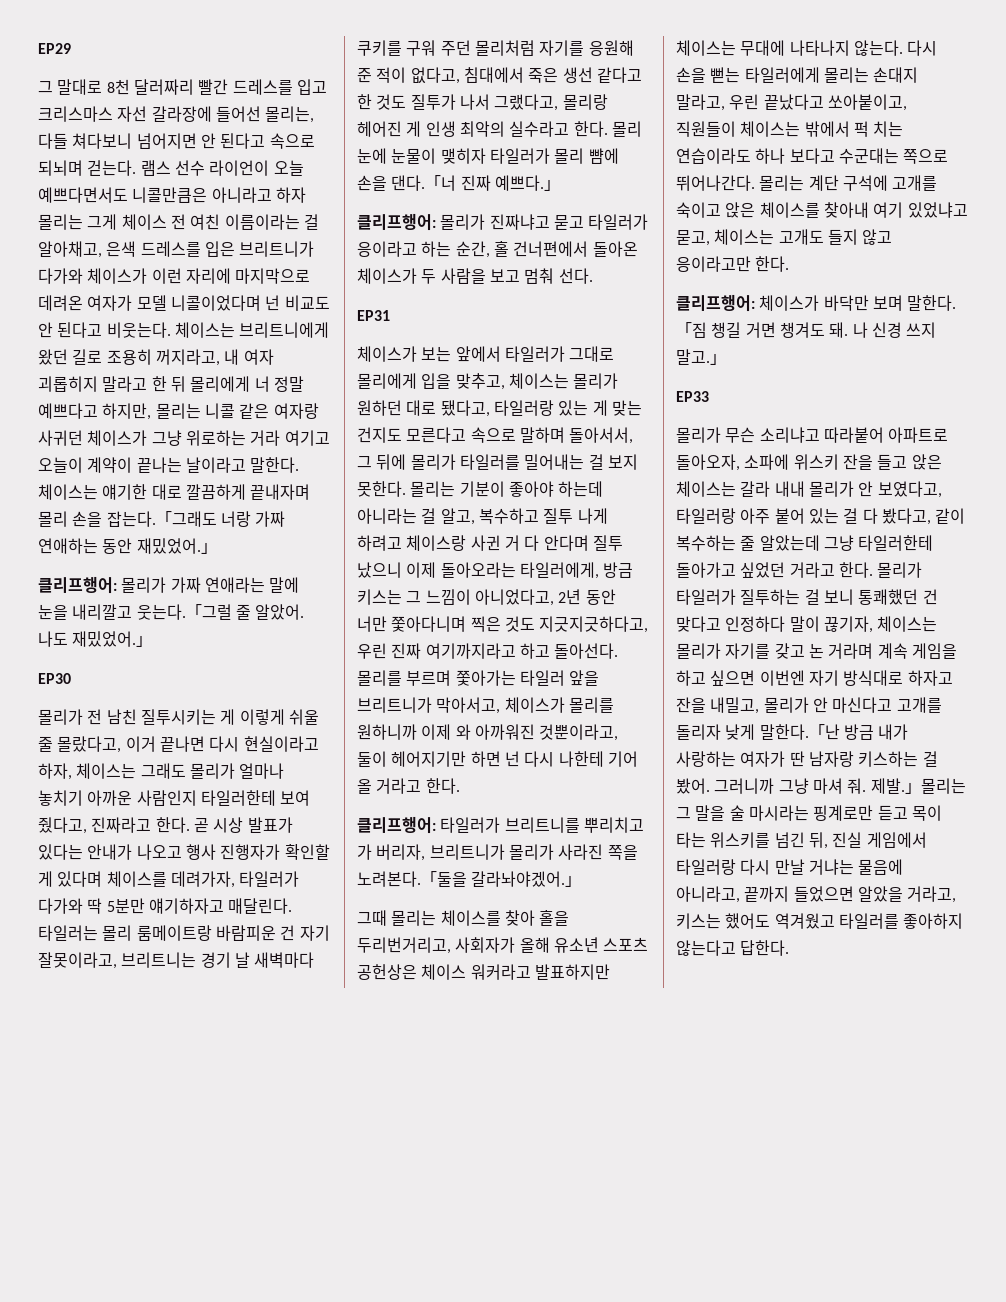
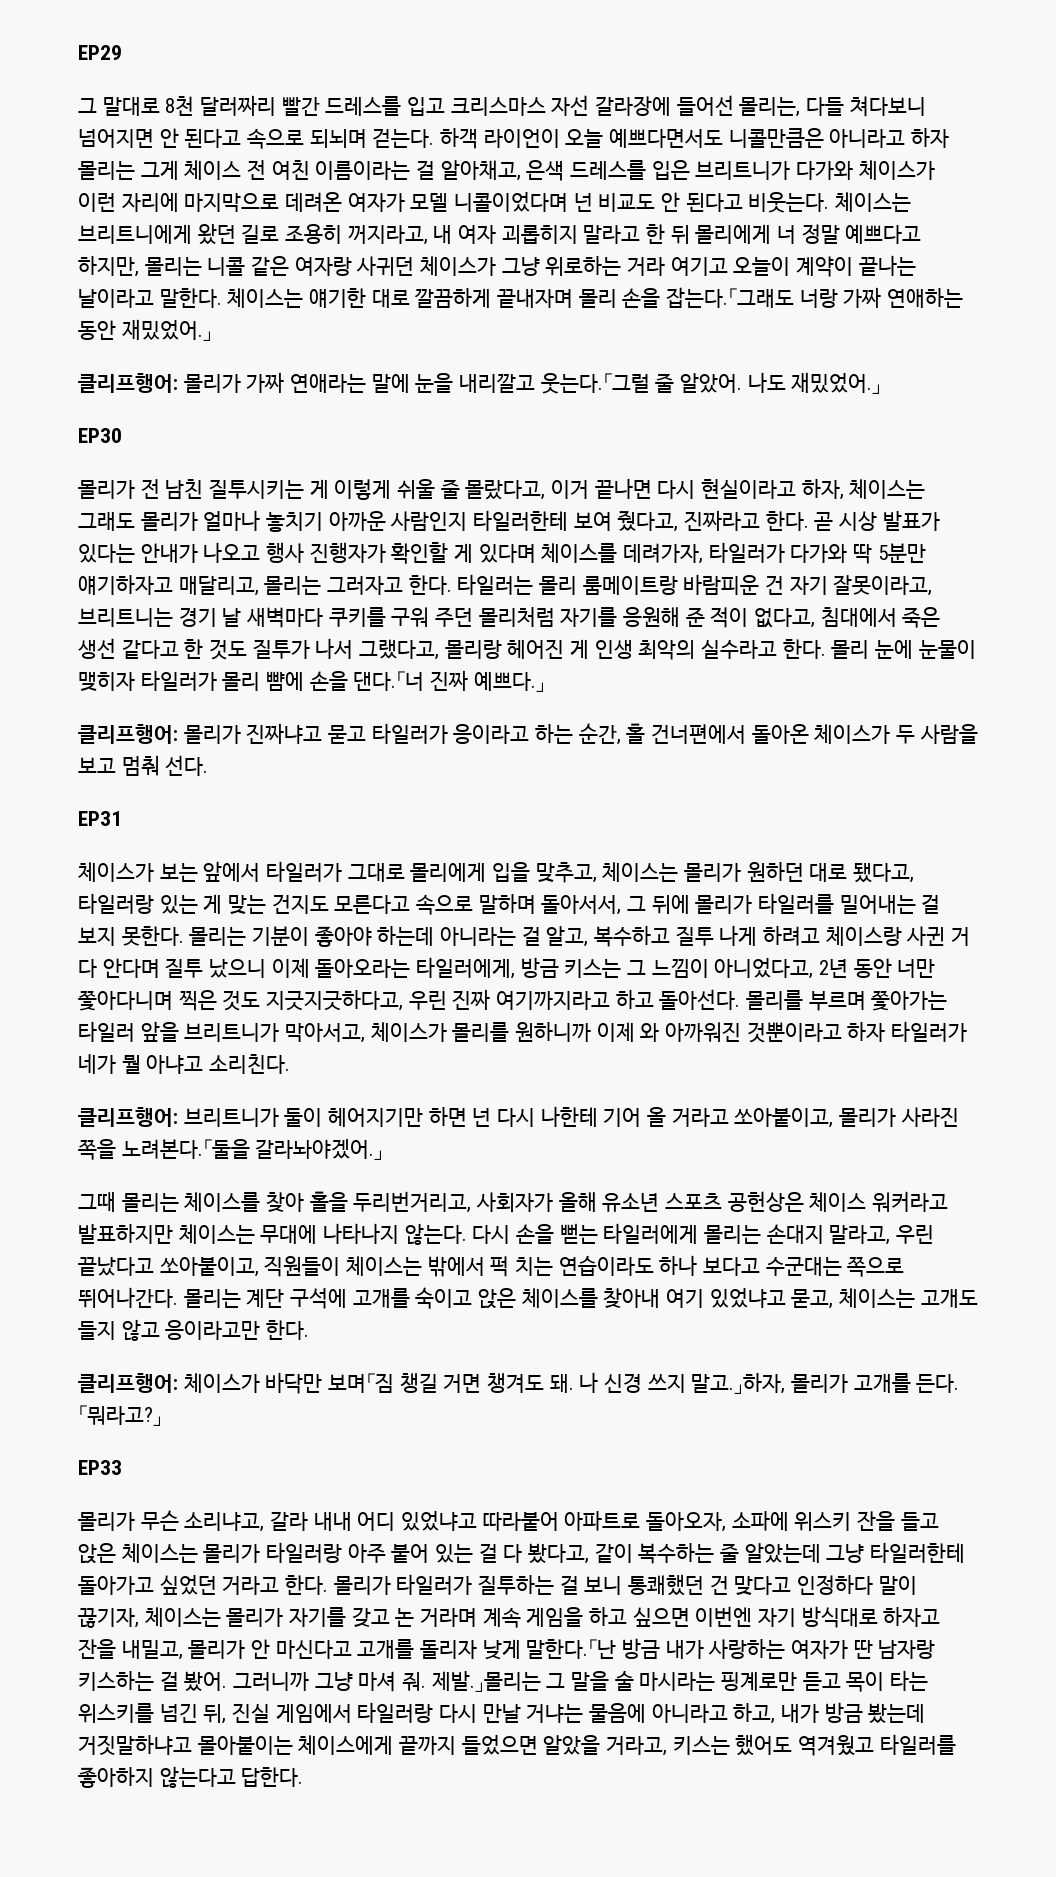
- 램스 선수 라이언이 오늘 예쁘다면서도 니콜만큼은 아니라고 하자 몰리는 그게 체이스 전 여친 이름이라는 걸 알아채고, 은색 드레스를 입은 브리트니가 다가와 체이스가 이런 자리에 마지막으로 데려온 여자가 모델 니콜이었다며 넌 비교도 안 된다고 비웃는다.
+ 하객 라이언이 오늘 예쁘다면서도 니콜만큼은 아니라고 하자 몰리는 그게 체이스 전 여친 이름이라는 걸 알아채고, 은색 드레스를 입은 브리트니가 다가와 체이스가 이런 자리에 마지막으로 데려온 여자가 모델 니콜이었다며 넌 비교도 안 된다고 비웃는다.
- 곧 시상 발표가 있다는 안내가 나오고 행사 진행자가 확인할 게 있다며 체이스를 데려가자, 타일러가 다가와 딱 5분만 얘기하자고 매달린다.
+ 곧 시상 발표가 있다는 안내가 나오고 행사 진행자가 확인할 게 있다며 체이스를 데려가자, 타일러가 다가와 딱 5분만 얘기하자고 매달리고, 몰리는 그러자고 한다.
- 몰리를 부르며 쫓아가는 타일러 앞을 브리트니가 막아서고, 체이스가 몰리를 원하니까 이제 와 아까워진 것뿐이라고, 둘이 헤어지기만 하면 넌 다시 나한테 기어 올 거라고 한다.
- 클리프행어: 타일러가 브리트니를 뿌리치고 가 버리자, 브리트니가 몰리가 사라진 쪽을 노려본다.
+ 몰리를 부르며 쫓아가는 타일러 앞을 브리트니가 막아서고, 체이스가 몰리를 원하니까 이제 와 아까워진 것뿐이라고 하자 타일러가 네가 뭘 아냐고 소리친다.
+ 클리프행어: 브리트니가 둘이 헤어지기만 하면 넌 다시 나한테 기어 올 거라고 쏘아붙이고, 몰리가 사라진 쪽을 노려본다.
- 클리프행어: 체이스가 바닥만 보며 말한다.「짐 챙길 거면 챙겨도 돼.
+ 클리프행어: 체이스가 바닥만 보며「짐 챙길 거면 챙겨도 돼.
- 나 신경 쓰지 말고.」
+ 나 신경 쓰지 말고.」하자, 몰리가 고개를 든다.「뭐라고?」
  EP33
- 몰리가 무슨 소리냐고 따라붙어 아파트로 돌아오자, 소파에 위스키 잔을 들고 앉은 체이스는 갈라 내내 몰리가 안 보였다고, 타일러랑 아주 붙어 있는 걸 다 봤다고, 같이 복수하는 줄 알았는데 그냥 타일러한테 돌아가고 싶었던 거라고 한다.
+ 몰리가 무슨 소리냐고, 갈라 내내 어디 있었냐고 따라붙어 아파트로 돌아오자, 소파에 위스키 잔을 들고 앉은 체이스는 몰리가 타일러랑 아주 붙어 있는 걸 다 봤다고, 같이 복수하는 줄 알았는데 그냥 타일러한테 돌아가고 싶었던 거라고 한다.
- 제발.」몰리는 그 말을 술 마시라는 핑계로만 듣고 목이 타는 위스키를 넘긴 뒤, 진실 게임에서 타일러랑 다시 만날 거냐는 물음에 아니라고, 끝까지 들었으면 알았을 거라고, 키스는 했어도 역겨웠고 타일러를 좋아하지 않는다고 답한다.
+ 제발.」몰리는 그 말을 술 마시라는 핑계로만 듣고 목이 타는 위스키를 넘긴 뒤, 진실 게임에서 타일러랑 다시 만날 거냐는 물음에 아니라고 하고, 내가 방금 봤는데 거짓말하냐고 몰아붙이는 체이스에게 끝까지 들었으면 알았을 거라고, 키스는 했어도 역겨웠고 타일러를 좋아하지 않는다고 답한다.

